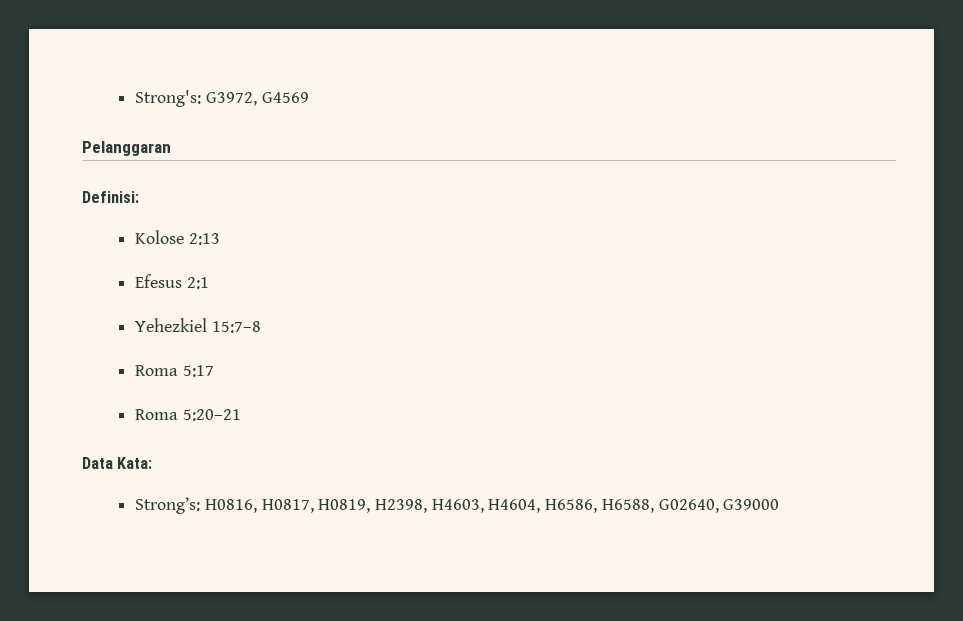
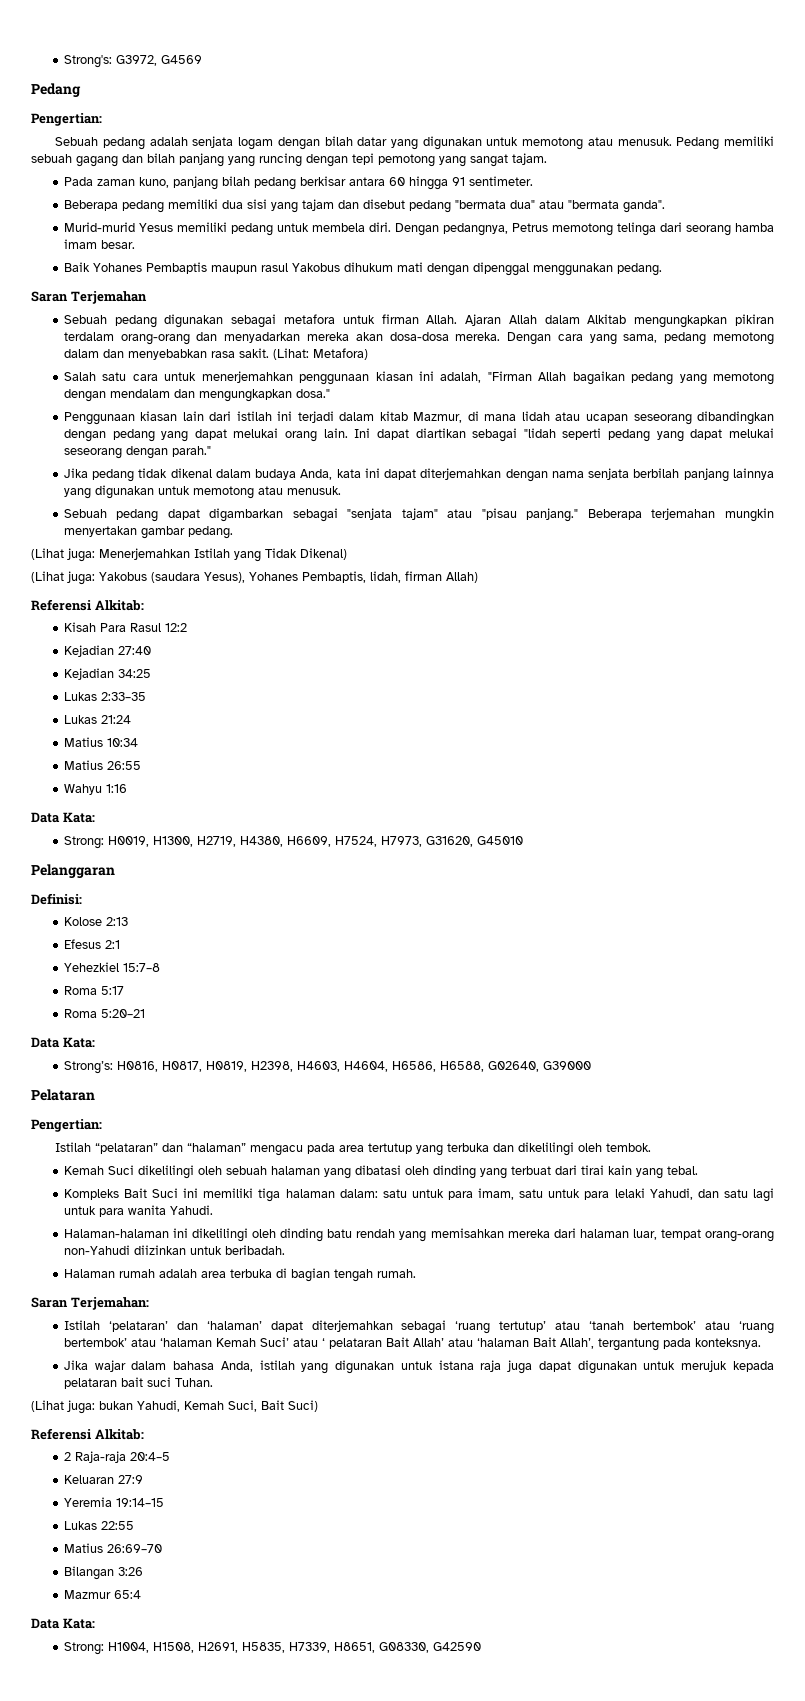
  Strong's: G3972, G4569
+ Pedang
+ Pengertian:
+ Sebuah pedang adalah senjata logam dengan bilah datar yang digunakan untuk memotong atau menusuk. Pedang memiliki sebuah gagang dan bilah panjang yang runcing dengan tepi pemotong yang sangat tajam.
+ Pada zaman kuno, panjang bilah pedang berkisar antara 60 hingga 91 sentimeter.
+ Beberapa pedang memiliki dua sisi yang tajam dan disebut pedang "bermata dua" atau "bermata ganda".
+ Murid-murid Yesus memiliki pedang untuk membela diri. Dengan pedangnya, Petrus memotong telinga dari seorang hamba imam besar.
+ Baik Yohanes Pembaptis maupun rasul Yakobus dihukum mati dengan dipenggal menggunakan pedang.
+ Saran Terjemahan
+ Sebuah pedang digunakan sebagai metafora untuk firman Allah. Ajaran Allah dalam Alkitab mengungkapkan pikiran terdalam orang-orang dan menyadarkan mereka akan dosa-dosa mereka. Dengan cara yang sama, pedang memotong dalam dan menyebabkan rasa sakit. (Lihat: Metafora)
+ Salah satu cara untuk menerjemahkan penggunaan kiasan ini adalah, "Firman Allah bagaikan pedang yang memotong dengan mendalam dan mengungkapkan dosa."
+ Penggunaan kiasan lain dari istilah ini terjadi dalam kitab Mazmur, di mana lidah atau ucapan seseorang dibandingkan dengan pedang yang dapat melukai orang lain. Ini dapat diartikan sebagai "lidah seperti pedang yang dapat melukai seseorang dengan parah."
+ Jika pedang tidak dikenal dalam budaya Anda, kata ini dapat diterjemahkan dengan nama senjata berbilah panjang lainnya yang digunakan untuk memotong atau menusuk.
+ Sebuah pedang dapat digambarkan sebagai "senjata tajam" atau "pisau panjang." Beberapa terjemahan mungkin menyertakan gambar pedang.
+ (Lihat juga: Menerjemahkan Istilah yang Tidak Dikenal)
+ (Lihat juga: Yakobus (saudara Yesus), Yohanes Pembaptis, lidah, firman Allah)
+ Referensi Alkitab:
+ Kisah Para Rasul 12:2
+ Kejadian 27:40
+ Kejadian 34:25
+ Lukas 2:33–35
+ Lukas 21:24
+ Matius 10:34
+ Matius 26:55
+ Wahyu 1:16
+ Data Kata:
+ Strong: H0019, H1300, H2719, H4380, H6609, H7524, H7973, G31620, G45010
+ Pelataran
+ Pengertian:
+ Istilah “pelataran” dan “halaman” mengacu pada area tertutup yang terbuka dan dikelilingi oleh tembok.
+ Kemah Suci dikelilingi oleh sebuah halaman yang dibatasi oleh dinding yang terbuat dari tirai kain yang tebal.
+ Kompleks Bait Suci ini memiliki tiga halaman dalam: satu untuk para imam, satu untuk para lelaki Yahudi, dan satu lagi untuk para wanita Yahudi.
+ Halaman-halaman ini dikelilingi oleh dinding batu rendah yang memisahkan mereka dari halaman luar, tempat orang-orang non-Yahudi diizinkan untuk beribadah.
+ Halaman rumah adalah area terbuka di bagian tengah rumah.
+ Saran Terjemahan:
+ Istilah ‘pelataran’ dan ‘halaman’ dapat diterjemahkan sebagai ‘ruang tertutup’ atau ‘tanah bertembok’ atau ‘ruang bertembok’ atau ‘halaman Kemah Suci’ atau ‘ pelataran Bait Allah’ atau ‘halaman Bait Allah’, tergantung pada konteksnya.
+ Jika wajar dalam bahasa Anda, istilah yang digunakan untuk istana raja juga dapat digunakan untuk merujuk kepada pelataran bait suci Tuhan.
+ (Lihat juga: bukan Yahudi, Kemah Suci, Bait Suci)
+ Referensi Alkitab:
+ 2 Raja-raja 20:4–5
+ Keluaran 27:9
+ Yeremia 19:14–15
+ Lukas 22:55
+ Matius 26:69–70
+ Bilangan 3:26
+ Mazmur 65:4
+ Data Kata:
+ Strong: H1004, H1508, H2691, H5835, H7339, H8651, G08330, G42590

